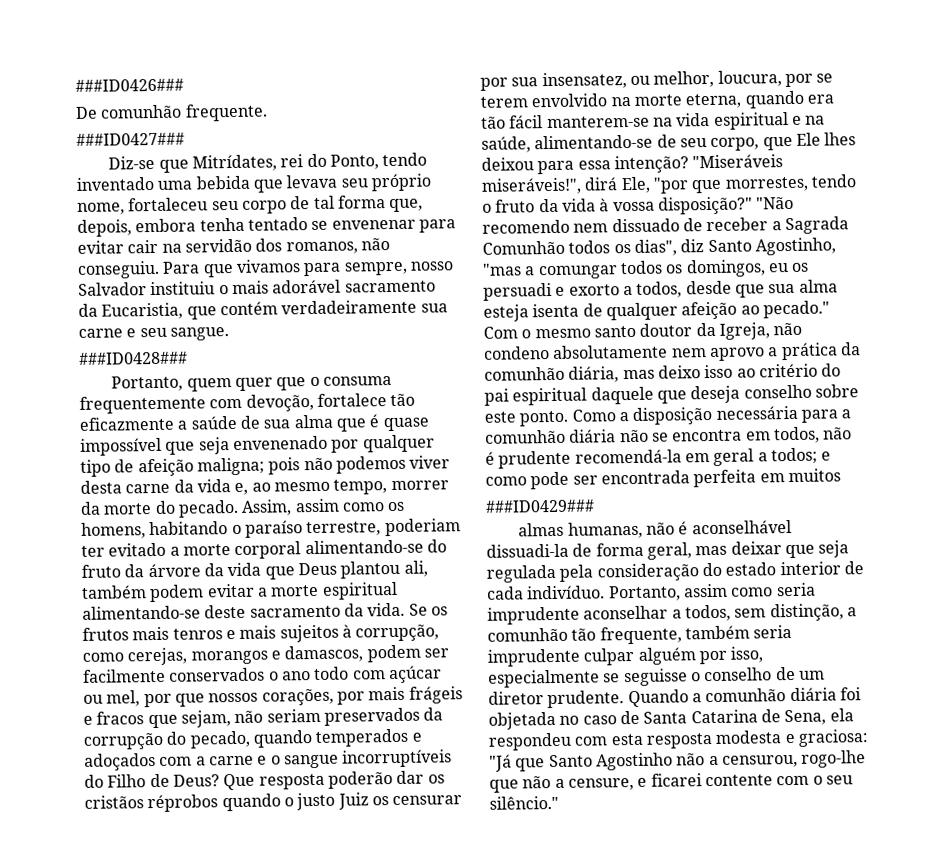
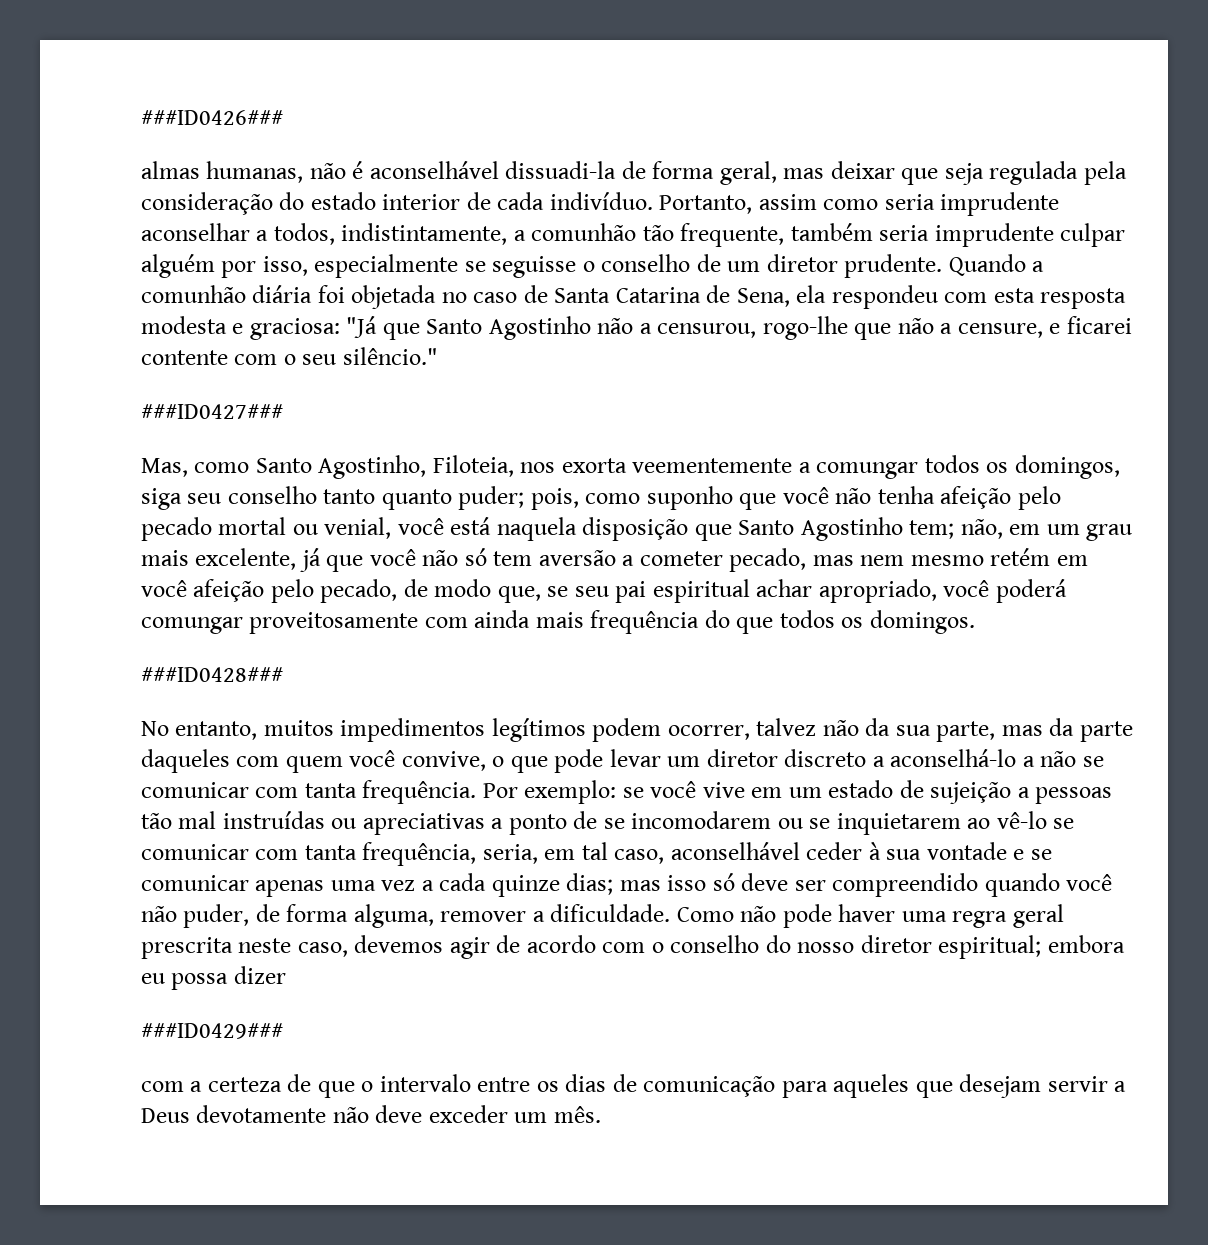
- De comunhão frequente.
- ###ID0427###
- Diz-se que Mitrídates, rei do Ponto, tendo inventado uma bebida que levava seu próprio nome, fortaleceu seu corpo de tal forma que, depois, embora tenha tentado se envenenar para evitar cair na servidão dos romanos, não conseguiu. Para que vivamos para sempre, nosso Salvador instituiu o mais adorável sacramento da Eucaristia, que contém verdadeiramente sua carne e seu sangue.
- ###ID0428###
- Portanto, quem quer que o consuma frequentemente com devoção, fortalece tão eficazmente a saúde de sua alma que é quase impossível que seja envenenado por qualquer tipo de afeição maligna; pois não podemos viver desta carne da vida e, ao mesmo tempo, morrer da morte do pecado. Assim, assim como os homens, habitando o paraíso terrestre, poderiam ter evitado a morte corporal alimentando-se do fruto da árvore da vida que Deus plantou ali, também podem evitar a morte espiritual alimentando-se deste sacramento da vida. Se os frutos mais tenros e mais sujeitos à corrupção, como cerejas, morangos e damascos, podem ser facilmente conservados o ano todo com açúcar ou mel, por que nossos corações, por mais frágeis e fracos que sejam, não seriam preservados da corrupção do pecado, quando temperados e adoçados com a carne e o sangue incorruptíveis do Filho de Deus? Que resposta poderão dar os cristãos réprobos quando o justo Juiz os censurar por sua insensatez, ou melhor, loucura, por se terem envolvido na morte eterna, quando era tão fácil manterem-se na vida espiritual e na saúde, alimentando-se de seu corpo, que Ele lhes deixou para essa intenção? "Miseráveis miseráveis!", dirá Ele, "por que morrestes, tendo o fruto da vida à vossa disposição?" "Não recomendo nem dissuado de receber a Sagrada Comunhão todos os dias", diz Santo Agostinho, "mas a comungar todos os domingos, eu os persuadi e exorto a todos, desde que sua alma esteja isenta de qualquer afeição ao pecado." Com o mesmo santo doutor da Igreja, não condeno absolutamente nem aprovo a prática da comunhão diária, mas deixo isso ao critério do pai espiritual daquele que deseja conselho sobre este ponto. Como a disposição necessária para a comunhão diária não se encontra em todos, não é prudente recomendá-la em geral a todos; e como pode ser encontrada perfeita em muitos
- ###ID0429###
- Portanto, assim como seria imprudente aconselhar a todos, sem distinção, a comunhão tão frequente, também seria imprudente culpar alguém por isso, especialmente se seguisse o conselho de um diretor prudente.
+ Portanto, assim como seria imprudente aconselhar a todos, indistintamente, a comunhão tão frequente, também seria imprudente culpar alguém por isso, especialmente se seguisse o conselho de um diretor prudente.
+ ###ID0427###
+ Mas, como Santo Agostinho, Filoteia, nos exorta veementemente a comungar todos os domingos, siga seu conselho tanto quanto puder; pois, como suponho que você não tenha afeição pelo pecado mortal ou venial, você está naquela disposição que Santo Agostinho tem; não, em um grau mais excelente, já que você não só tem aversão a cometer pecado, mas nem mesmo retém em você afeição pelo pecado, de modo que, se seu pai espiritual achar apropriado, você poderá comungar proveitosamente com ainda mais frequência do que todos os domingos.
+ ###ID0428###
+ No entanto, muitos impedimentos legítimos podem ocorrer, talvez não da sua parte, mas da parte daqueles com quem você convive, o que pode levar um diretor discreto a aconselhá-lo a não se comunicar com tanta frequência. Por exemplo: se você vive em um estado de sujeição a pessoas tão mal instruídas ou apreciativas a ponto de se incomodarem ou se inquietarem ao vê-lo se comunicar com tanta frequência, seria, em tal caso, aconselhável ceder à sua vontade e se comunicar apenas uma vez a cada quinze dias; mas isso só deve ser compreendido quando você não puder, de forma alguma, remover a dificuldade. Como não pode haver uma regra geral prescrita neste caso, devemos agir de acordo com o conselho do nosso diretor espiritual; embora eu possa dizer
+ ###ID0429###
+ com a certeza de que o intervalo entre os dias de comunicação para aqueles que desejam servir a Deus devotamente não deve exceder um mês.

